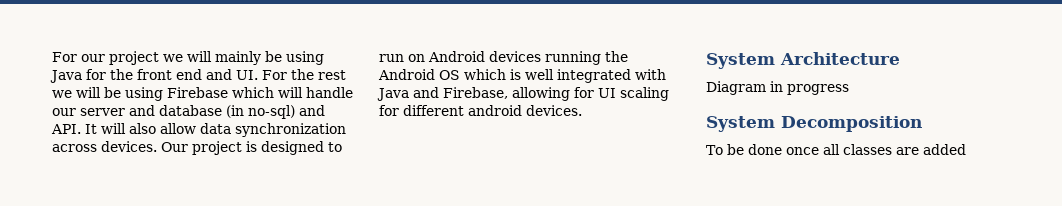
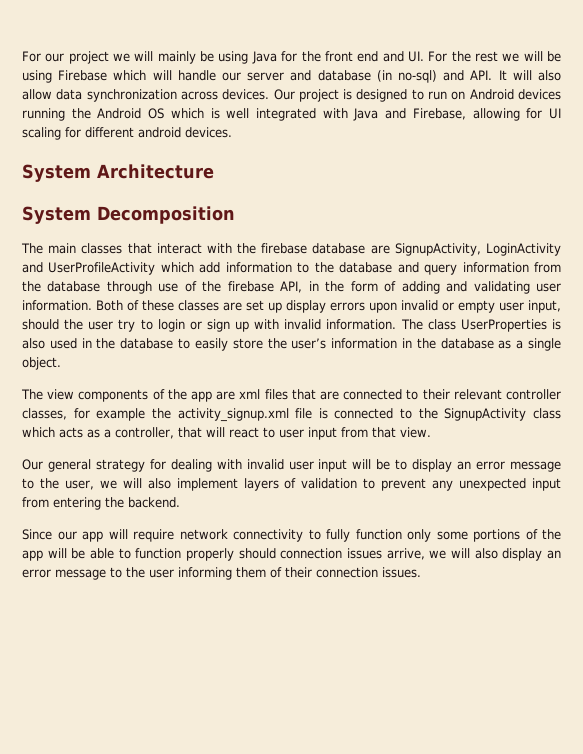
- Diagram in progress
- To be done once all classes are added
+ The main classes that interact with the firebase database are SignupActivity, LoginActivity and UserProfileActivity which add information to the database and query information from the database through use of the firebase API, in the form of adding and validating user information. Both of these classes are set up display errors upon invalid or empty user input, should the user try to login or sign up with invalid information. The class UserProperties is also used in the database to easily store the user’s information in the database as a single object.
+ The view components of the app are xml files that are connected to their relevant controller classes, for example the activity_signup.xml file is connected to the SignupActivity class which acts as a controller, that will react to user input from that view.
+ Our general strategy for dealing with invalid user input will be to display an error message to the user, we will also implement layers of validation to prevent any unexpected input from entering the backend.
+ Since our app will require network connectivity to fully function only some portions of the app will be able to function properly should connection issues arrive, we will also display an error message to the user informing them of their connection issues.

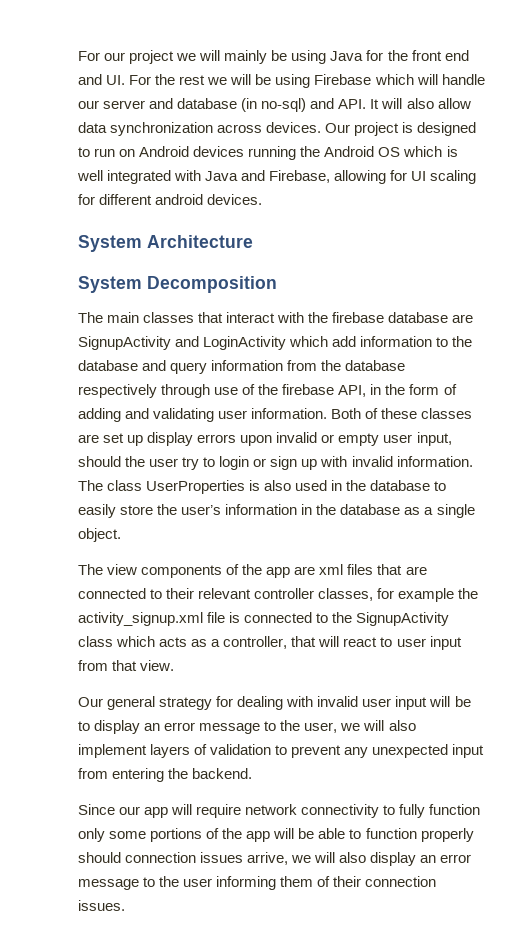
- The main classes that interact with the firebase database are SignupActivity, LoginActivity and UserProfileActivity which add information to the database and query information from the database through use of the firebase API, in the form of adding and validating user information.
+ The main classes that interact with the firebase database are SignupActivity and LoginActivity which add information to the database and query information from the database respectively through use of the firebase API, in the form of adding and validating user information.

